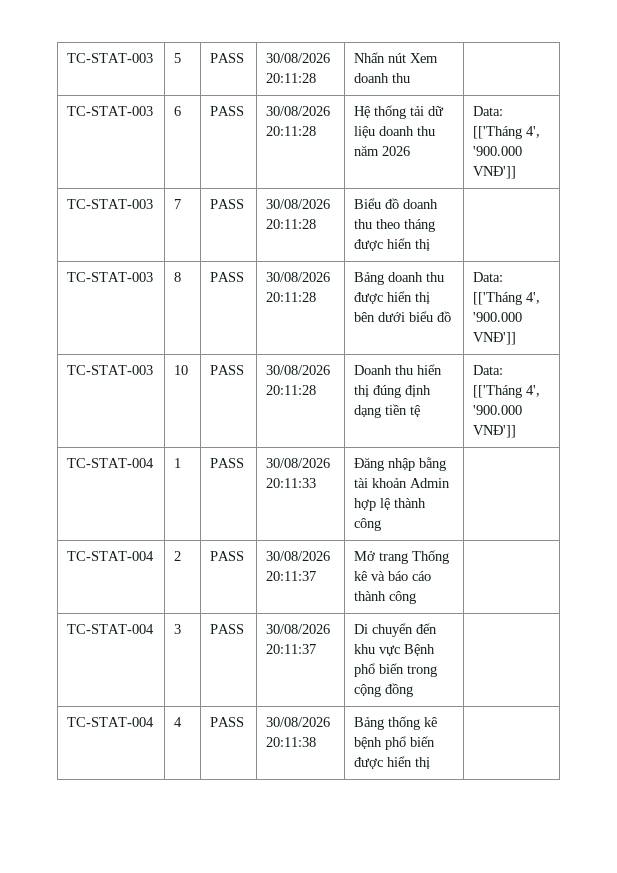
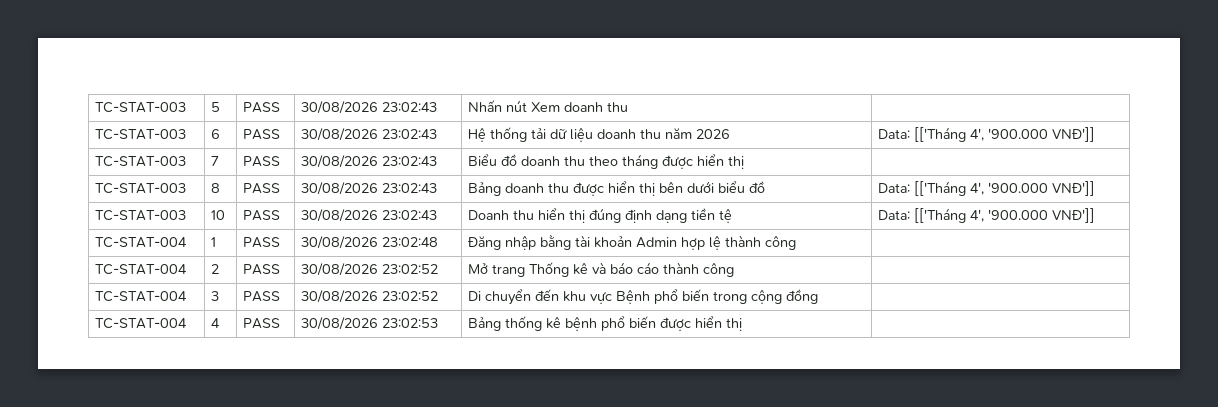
- TC-STAT-003 | 5 | PASS | 30/08/2026 20:11:28 | Nhấn nút Xem doanh thu |
+ TC-STAT-003 | 5 | PASS | 30/08/2026 23:02:43 | Nhấn nút Xem doanh thu |
- TC-STAT-003 | 6 | PASS | 30/08/2026 20:11:28 | Hệ thống tải dữ liệu doanh thu năm 2026 | Data: [['Tháng 4', '900.000 VNĐ']]
+ TC-STAT-003 | 6 | PASS | 30/08/2026 23:02:43 | Hệ thống tải dữ liệu doanh thu năm 2026 | Data: [['Tháng 4', '900.000 VNĐ']]
- TC-STAT-003 | 7 | PASS | 30/08/2026 20:11:28 | Biểu đồ doanh thu theo tháng được hiển thị |
+ TC-STAT-003 | 7 | PASS | 30/08/2026 23:02:43 | Biểu đồ doanh thu theo tháng được hiển thị |
- TC-STAT-003 | 8 | PASS | 30/08/2026 20:11:28 | Bảng doanh thu được hiển thị bên dưới biểu đồ | Data: [['Tháng 4', '900.000 VNĐ']]
+ TC-STAT-003 | 8 | PASS | 30/08/2026 23:02:43 | Bảng doanh thu được hiển thị bên dưới biểu đồ | Data: [['Tháng 4', '900.000 VNĐ']]
- TC-STAT-003 | 10 | PASS | 30/08/2026 20:11:28 | Doanh thu hiển thị đúng định dạng tiền tệ | Data: [['Tháng 4', '900.000 VNĐ']]
+ TC-STAT-003 | 10 | PASS | 30/08/2026 23:02:43 | Doanh thu hiển thị đúng định dạng tiền tệ | Data: [['Tháng 4', '900.000 VNĐ']]
- TC-STAT-004 | 1 | PASS | 30/08/2026 20:11:33 | Đăng nhập bằng tài khoản Admin hợp lệ thành công |
+ TC-STAT-004 | 1 | PASS | 30/08/2026 23:02:48 | Đăng nhập bằng tài khoản Admin hợp lệ thành công |
- TC-STAT-004 | 2 | PASS | 30/08/2026 20:11:37 | Mở trang Thống kê và báo cáo thành công |
+ TC-STAT-004 | 2 | PASS | 30/08/2026 23:02:52 | Mở trang Thống kê và báo cáo thành công |
- TC-STAT-004 | 3 | PASS | 30/08/2026 20:11:37 | Di chuyển đến khu vực Bệnh phổ biến trong cộng đồng |
+ TC-STAT-004 | 3 | PASS | 30/08/2026 23:02:52 | Di chuyển đến khu vực Bệnh phổ biến trong cộng đồng |
- TC-STAT-004 | 4 | PASS | 30/08/2026 20:11:38 | Bảng thống kê bệnh phổ biến được hiển thị |
+ TC-STAT-004 | 4 | PASS | 30/08/2026 23:02:53 | Bảng thống kê bệnh phổ biến được hiển thị |

